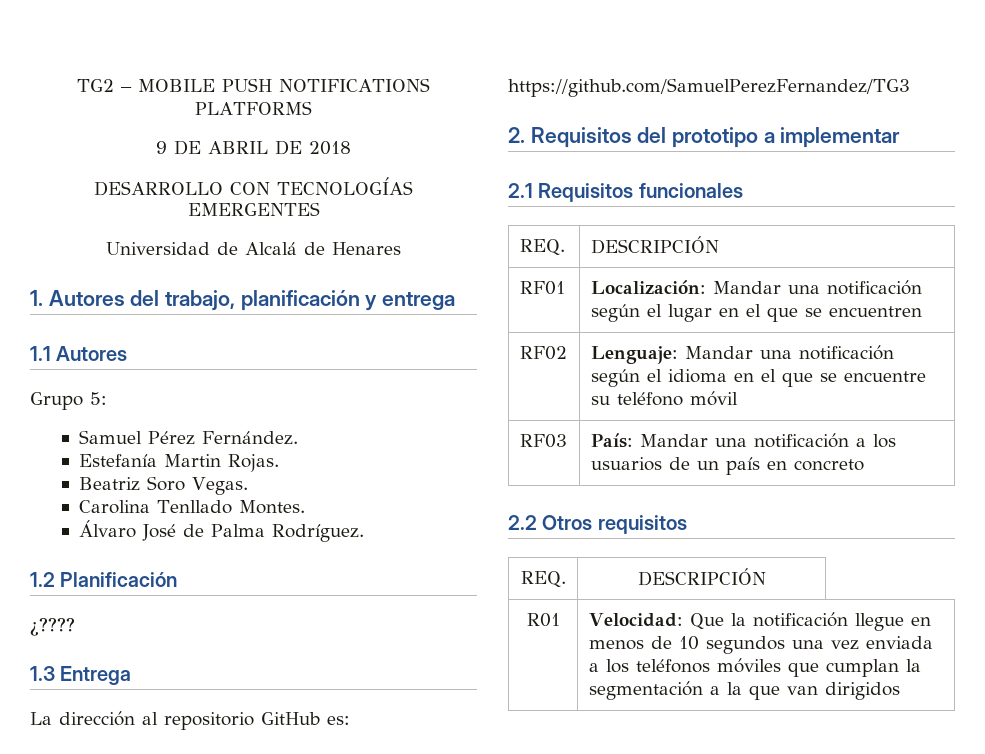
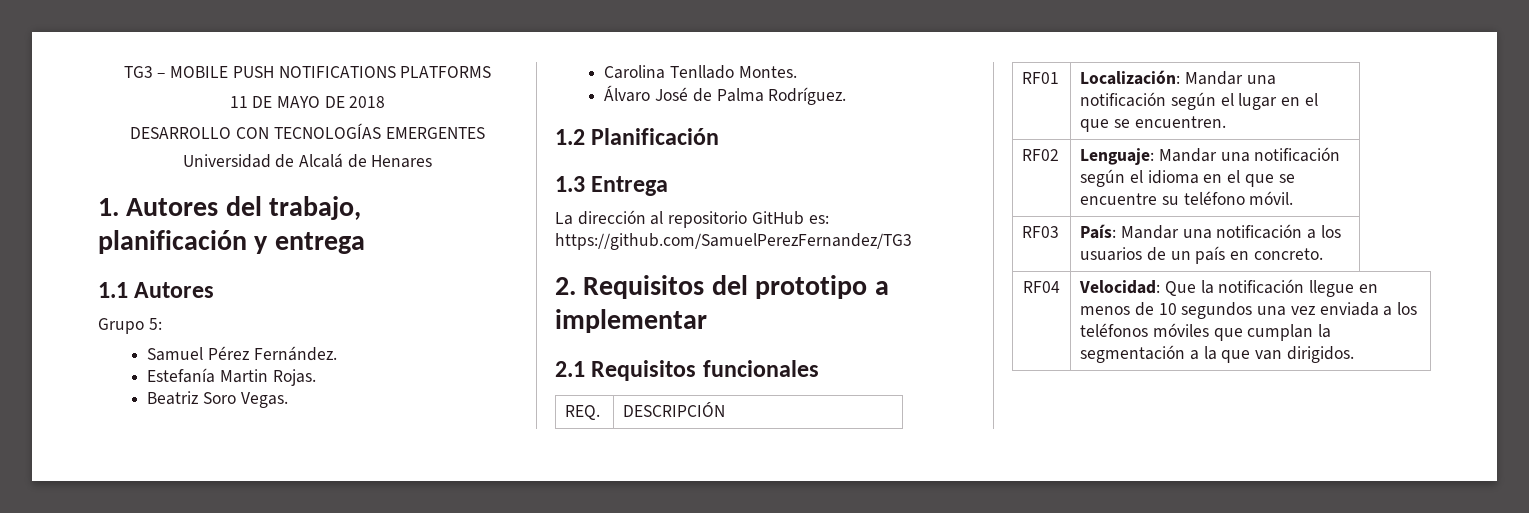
- TG2 – MOBILE PUSH NOTIFICATIONS PLATFORMS
+ TG3 – MOBILE PUSH NOTIFICATIONS PLATFORMS
- 9 DE ABRIL DE 2018
+ 11 DE MAYO DE 2018
- ¿????
- RF01 | Localización: Mandar una notificación según el lugar en el que se encuentren
+ RF01 | Localización: Mandar una notificación según el lugar en el que se encuentren.
- RF02 | Lenguaje: Mandar una notificación según el idioma en el que se encuentre su teléfono móvil
+ RF02 | Lenguaje: Mandar una notificación según el idioma en el que se encuentre su teléfono móvil.
- RF03 | País: Mandar una notificación a los usuarios de un país en concreto
- 2.2 Otros requisitos
- REQ. | DESCRIPCIÓN
- R01 | Velocidad: Que la notificación llegue en menos de 10 segundos una vez enviada a los teléfonos móviles que cumplan la segmentación a la que van dirigidos
+ RF03 | País: Mandar una notificación a los usuarios de un país en concreto.
+ RF04 | Velocidad: Que la notificación llegue en menos de 10 segundos una vez enviada a los teléfonos móviles que cumplan la segmentación a la que van dirigidos.

